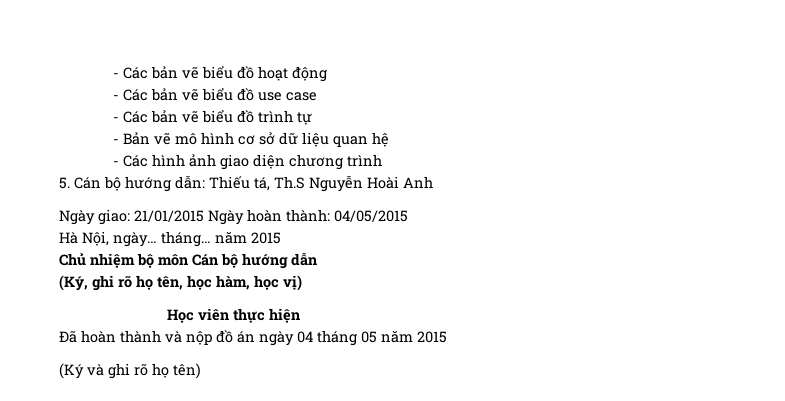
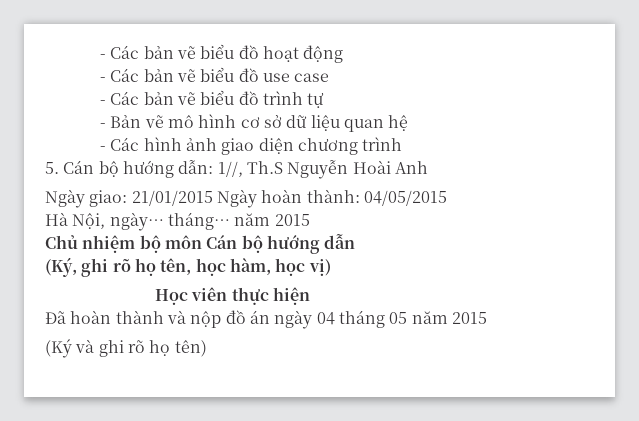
- 5. Cán bộ hướng dẫn: Thiếu tá, Th.S Nguyễn Hoài Anh
+ 5. Cán bộ hướng dẫn: 1//, Th.S Nguyễn Hoài Anh

